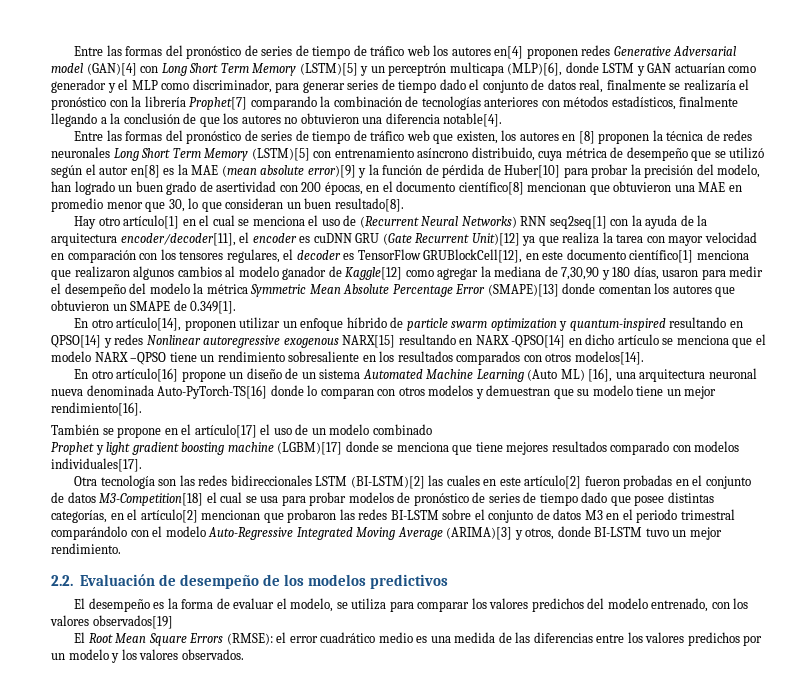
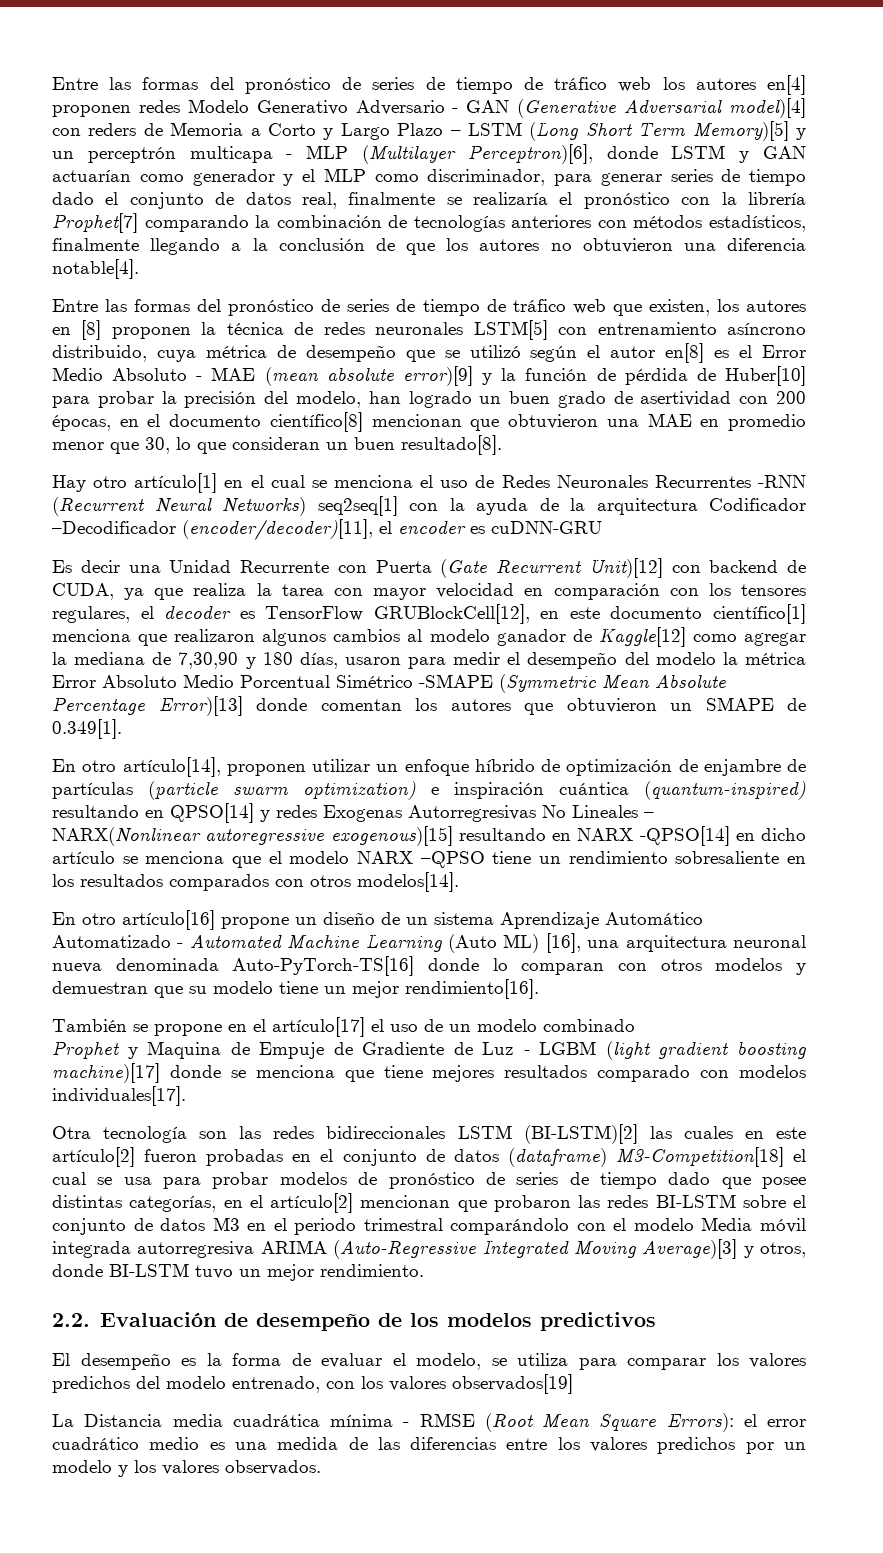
- Entre las formas del pronóstico de series de tiempo de tráfico web los autores en[4] proponen redes Generative Adversarial model (GAN)[4] con Long Short Term Memory (LSTM)[5] y un perceptrón multicapa (MLP)[6], donde LSTM y GAN actuarían como generador y el MLP como discriminador, para generar series de tiempo dado el conjunto de datos real, finalmente se realizaría el pronóstico con la librería Prophet[7] comparando la combinación de tecnologías anteriores con métodos estadísticos, finalmente llegando a la conclusión de que los autores no obtuvieron una diferencia notable[4].
+ Entre las formas del pronóstico de series de tiempo de tráfico web los autores en[4] proponen redes Modelo Generativo Adversario - GAN (Generative Adversarial model)[4] con reders de Memoria a Corto y Largo Plazo – LSTM (Long Short Term Memory)[5] y un perceptrón multicapa - MLP (Multilayer Perceptron)[6], donde LSTM y GAN actuarían como generador y el MLP como discriminador, para generar series de tiempo dado el conjunto de datos real, finalmente se realizaría el pronóstico con la librería Prophet[7] comparando la combinación de tecnologías anteriores con métodos estadísticos, finalmente llegando a la conclusión de que los autores no obtuvieron una diferencia notable[4].
- Entre las formas del pronóstico de series de tiempo de tráfico web que existen, los autores en [8] proponen la técnica de redes neuronales Long Short Term Memory (LSTM)[5] con entrenamiento asíncrono distribuido, cuya métrica de desempeño que se utilizó según el autor en[8] es la MAE (mean absolute error)[9] y la función de pérdida de Huber[10] para probar la precisión del modelo, han logrado un buen grado de asertividad con 200 épocas, en el documento científico[8] mencionan que obtuvieron una MAE en promedio menor que 30, lo que consideran un buen resultado[8].
+ Entre las formas del pronóstico de series de tiempo de tráfico web que existen, los autores en [8] proponen la técnica de redes neuronales LSTM[5] con entrenamiento asíncrono distribuido, cuya métrica de desempeño que se utilizó según el autor en[8] es el Error Medio Absoluto - MAE (mean absolute error)[9] y la función de pérdida de Huber[10] para probar la precisión del modelo, han logrado un buen grado de asertividad con 200 épocas, en el documento científico[8] mencionan que obtuvieron una MAE en promedio menor que 30, lo que consideran un buen resultado[8].
- Hay otro artículo[1] en el cual se menciona el uso de (Recurrent Neural Networks) RNN seq2seq[1] con la ayuda de la arquitectura encoder/decoder[11], el encoder es cuDNN GRU (Gate Recurrent Unit)[12] ya que realiza la tarea con mayor velocidad en comparación con los tensores regulares, el decoder es TensorFlow GRUBlockCell[12], en este documento científico[1] menciona que realizaron algunos cambios al modelo ganador de Kaggle[12] como agregar la mediana de 7,30,90 y 180 días, usaron para medir el desempeño del modelo la métrica Symmetric Mean Absolute Percentage Error (SMAPE)[13] donde comentan los autores que obtuvieron un SMAPE de 0.349[1].
+ Hay otro artículo[1] en el cual se menciona el uso de Redes Neuronales Recurrentes -RNN (Recurrent Neural Networks) seq2seq[1] con la ayuda de la arquitectura Codificador –Decodificador (encoder/decoder)[11], el encoder es cuDNN-GRU
+ Es decir una Unidad Recurrente con Puerta (Gate Recurrent Unit)[12] con backend de CUDA, ya que realiza la tarea con mayor velocidad en comparación con los tensores regulares, el decoder es TensorFlow GRUBlockCell[12], en este documento científico[1] menciona que realizaron algunos cambios al modelo ganador de Kaggle[12] como agregar la mediana de 7,30,90 y 180 días, usaron para medir el desempeño del modelo la métrica Error Absoluto Medio Porcentual Simétrico -SMAPE (Symmetric Mean Absolute Percentage Error)[13] donde comentan los autores que obtuvieron un SMAPE de 0.349[1].
- En otro artículo[14], proponen utilizar un enfoque híbrido de particle swarm optimization y quantum-inspired resultando en QPSO[14] y redes Nonlinear autoregressive exogenous NARX[15] resultando en NARX -QPSO[14] en dicho artículo se menciona que el modelo NARX –QPSO tiene un rendimiento sobresaliente en los resultados comparados con otros modelos[14].
+ En otro artículo[14], proponen utilizar un enfoque híbrido de optimización de enjambre de partículas (particle swarm optimization) e inspiración cuántica (quantum-inspired) resultando en QPSO[14] y redes Exogenas Autorregresivas No Lineales – NARX(Nonlinear autoregressive exogenous)[15] resultando en NARX -QPSO[14] en dicho artículo se menciona que el modelo NARX –QPSO tiene un rendimiento sobresaliente en los resultados comparados con otros modelos[14].
- En otro artículo[16] propone un diseño de un sistema Automated Machine Learning (Auto ML) [16], una arquitectura neuronal nueva denominada Auto-PyTorch-TS[16] donde lo comparan con otros modelos y demuestran que su modelo tiene un mejor rendimiento[16].
+ En otro artículo[16] propone un diseño de un sistema Aprendizaje Automático Automatizado - Automated Machine Learning (Auto ML) [16], una arquitectura neuronal nueva denominada Auto-PyTorch-TS[16] donde lo comparan con otros modelos y demuestran que su modelo tiene un mejor rendimiento[16].
- Prophet y light gradient boosting machine (LGBM)[17] donde se menciona que tiene mejores resultados comparado con modelos individuales[17].
+ Prophet y Maquina de Empuje de Gradiente de Luz - LGBM (light gradient boosting machine)[17] donde se menciona que tiene mejores resultados comparado con modelos individuales[17].
- Otra tecnología son las redes bidireccionales LSTM (BI-LSTM)[2] las cuales en este artículo[2] fueron probadas en el conjunto de datos M3-Competition[18] el cual se usa para probar modelos de pronóstico de series de tiempo dado que posee distintas categorías, en el artículo[2] mencionan que probaron las redes BI-LSTM sobre el conjunto de datos M3 en el periodo trimestral comparándolo con el modelo Auto-Regressive Integrated Moving Average (ARIMA)[3] y otros, donde BI-LSTM tuvo un mejor rendimiento.
+ Otra tecnología son las redes bidireccionales LSTM (BI-LSTM)[2] las cuales en este artículo[2] fueron probadas en el conjunto de datos (dataframe) M3-Competition[18] el cual se usa para probar modelos de pronóstico de series de tiempo dado que posee distintas categorías, en el artículo[2] mencionan que probaron las redes BI-LSTM sobre el conjunto de datos M3 en el periodo trimestral comparándolo con el modelo Media móvil integrada autorregresiva ARIMA (Auto-Regressive Integrated Moving Average)[3] y otros, donde BI-LSTM tuvo un mejor rendimiento.
- El Root Mean Square Errors (RMSE): el error cuadrático medio es una medida de las diferencias entre los valores predichos por un modelo y los valores observados.
+ La Distancia media cuadrática mínima - RMSE (Root Mean Square Errors): el error cuadrático medio es una medida de las diferencias entre los valores predichos por un modelo y los valores observados.

